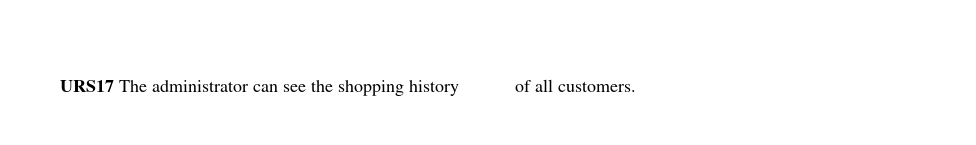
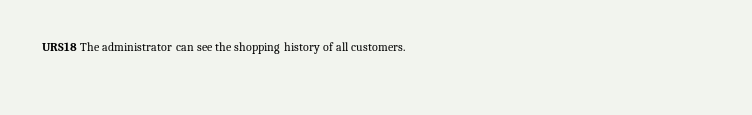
- URS17 The administrator can see the shopping history of all customers.
+ URS18 The administrator can see the shopping history of all customers.

